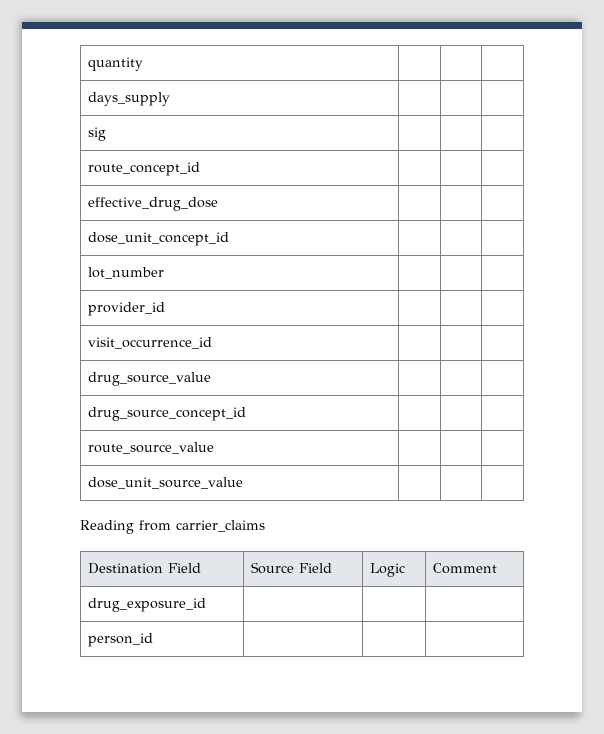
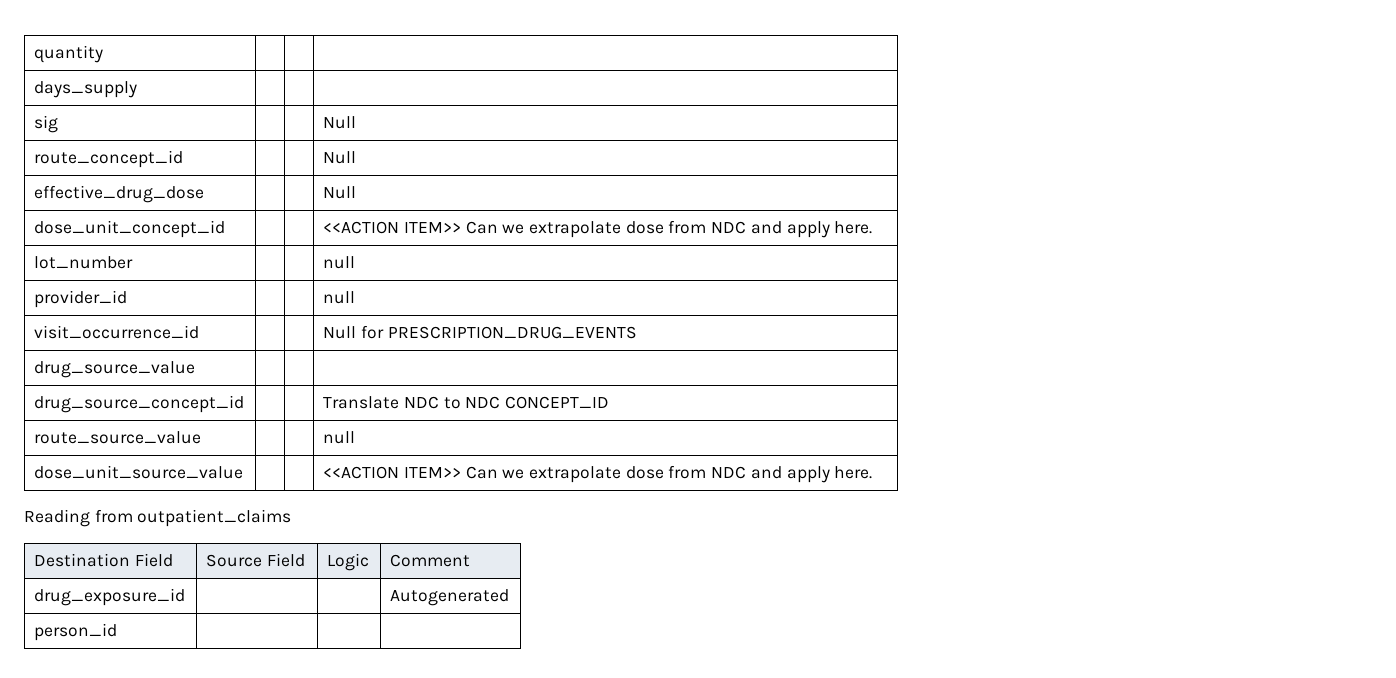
- sig | | |
+ sig | | | Null
- route_concept_id | | |
+ route_concept_id | | | Null
- effective_drug_dose | | |
+ effective_drug_dose | | | Null
- dose_unit_concept_id | | |
+ dose_unit_concept_id | | | <<ACTION ITEM>> Can we extrapolate dose from NDC and apply here.
- lot_number | | |
+ lot_number | | | null
- provider_id | | |
+ provider_id | | | null
- visit_occurrence_id | | |
+ visit_occurrence_id | | | Null for PRESCRIPTION_DRUG_EVENTS
- drug_source_concept_id | | |
+ drug_source_concept_id | | | Translate NDC to NDC CONCEPT_ID
- route_source_value | | |
+ route_source_value | | | null
- dose_unit_source_value | | |
+ dose_unit_source_value | | | <<ACTION ITEM>> Can we extrapolate dose from NDC and apply here.
- Reading from carrier_claims
+ Reading from outpatient_claims
- drug_exposure_id | | |
+ drug_exposure_id | | | Autogenerated

